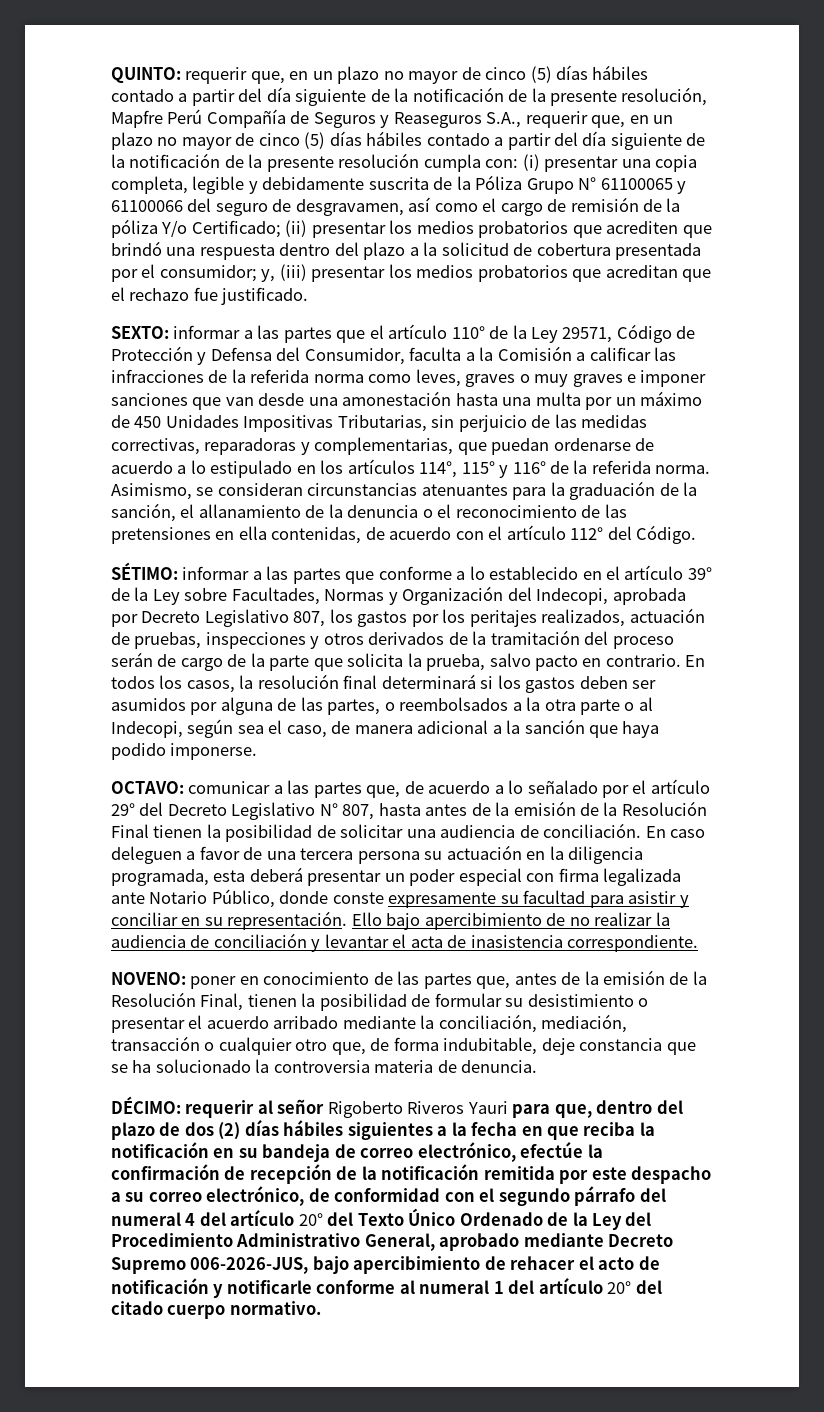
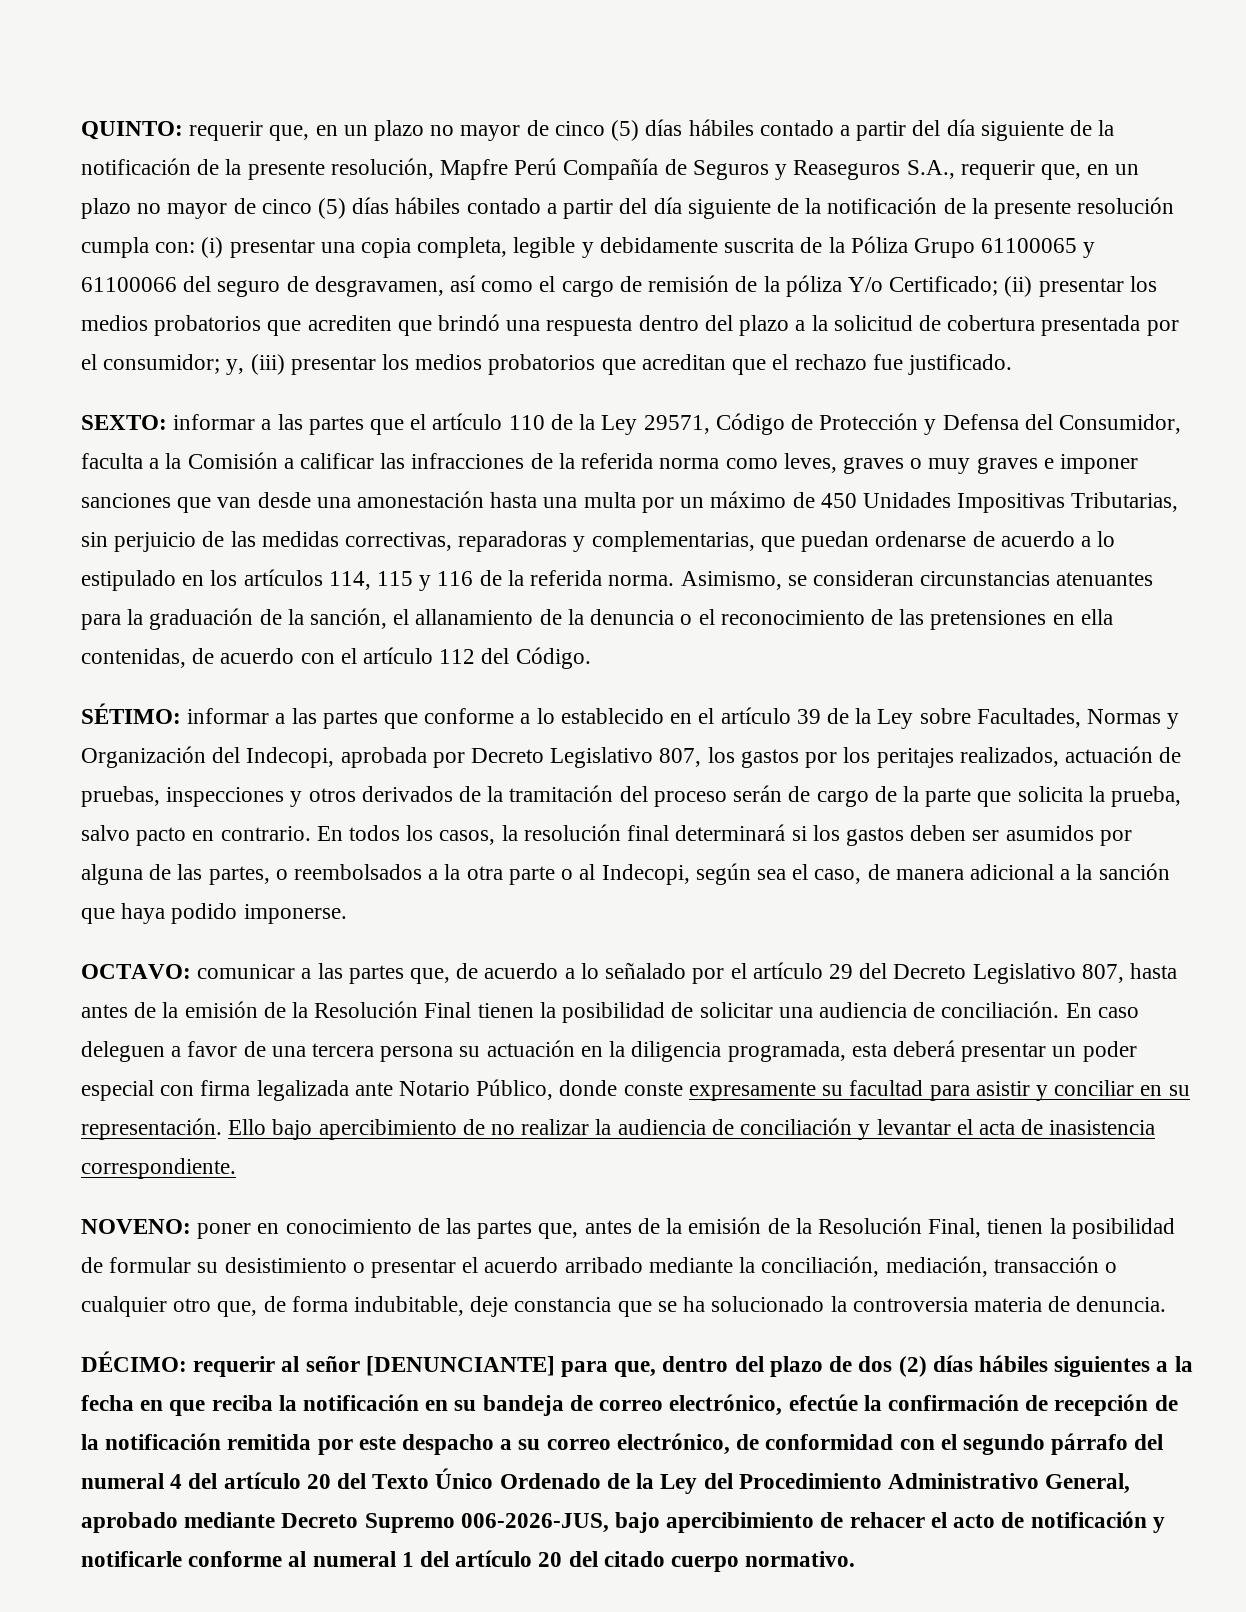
- (i) presentar una copia completa, legible y debidamente suscrita de la Póliza Grupo N° 61100065 y 61100066 del seguro de desgravamen, así como el cargo de remisión de la póliza Y/o Certificado;
+ (i) presentar una copia completa, legible y debidamente suscrita de la Póliza Grupo 61100065 y 61100066 del seguro de desgravamen, así como el cargo de remisión de la póliza Y/o Certificado;
- informar a las partes que el artículo 110° de la Ley 29571, Código de Protección y Defensa del Consumidor, faculta a la Comisión a calificar las infracciones de la referida norma como leves, graves o muy graves e imponer sanciones que van desde una amonestación hasta una multa por un máximo de 450 Unidades Impositivas Tributarias, sin perjuicio de las medidas correctivas, reparadoras y complementarias, que puedan ordenarse de acuerdo a lo estipulado en los artículos 114°, 115° y 116° de la referida norma.
+ informar a las partes que el artículo 110 de la Ley 29571, Código de Protección y Defensa del Consumidor, faculta a la Comisión a calificar las infracciones de la referida norma como leves, graves o muy graves e imponer sanciones que van desde una amonestación hasta una multa por un máximo de 450 Unidades Impositivas Tributarias, sin perjuicio de las medidas correctivas, reparadoras y complementarias, que puedan ordenarse de acuerdo a lo estipulado en los artículos 114, 115 y 116 de la referida norma.
- Asimismo, se consideran circunstancias atenuantes para la graduación de la sanción, el allanamiento de la denuncia o el reconocimiento de las pretensiones en ella contenidas, de acuerdo con el artículo 112° del Código.
+ Asimismo, se consideran circunstancias atenuantes para la graduación de la sanción, el allanamiento de la denuncia o el reconocimiento de las pretensiones en ella contenidas, de acuerdo con el artículo 112 del Código.
- SÉTIMO: informar a las partes que conforme a lo establecido en el artículo 39° de la Ley sobre Facultades, Normas y Organización del Indecopi, aprobada por Decreto Legislativo 807, los gastos por los peritajes realizados, actuación de pruebas, inspecciones y otros derivados de la tramitación del proceso serán de cargo de la parte que solicita la prueba, salvo pacto en contrario.
+ SÉTIMO: informar a las partes que conforme a lo establecido en el artículo 39 de la Ley sobre Facultades, Normas y Organización del Indecopi, aprobada por Decreto Legislativo 807, los gastos por los peritajes realizados, actuación de pruebas, inspecciones y otros derivados de la tramitación del proceso serán de cargo de la parte que solicita la prueba, salvo pacto en contrario.
- OCTAVO: comunicar a las partes que, de acuerdo a lo señalado por el artículo 29° del Decreto Legislativo N° 807, hasta antes de la emisión de la Resolución Final tienen la posibilidad de solicitar una audiencia de conciliación.
+ OCTAVO: comunicar a las partes que, de acuerdo a lo señalado por el artículo 29 del Decreto Legislativo 807, hasta antes de la emisión de la Resolución Final tienen la posibilidad de solicitar una audiencia de conciliación.
- requerir al señor Rigoberto Riveros Yauri para que, dentro del plazo de dos (2) días hábiles siguientes a la fecha en que reciba la notificación en su bandeja de correo electrónico, efectúe la confirmación de recepción de la notificación remitida por este despacho a su correo electrónico, de conformidad con el segundo párrafo del numeral 4 del artículo 20° del Texto Único Ordenado de la Ley del Procedimiento Administrativo General, aprobado mediante Decreto Supremo 006-2026-JUS, bajo apercibimiento de rehacer el acto de notificación y notificarle conforme al numeral 1 del artículo 20° del citado cuerpo normativo.
+ requerir al señor [DENUNCIANTE] para que, dentro del plazo de dos (2) días hábiles siguientes a la fecha en que reciba la notificación en su bandeja de correo electrónico, efectúe la confirmación de recepción de la notificación remitida por este despacho a su correo electrónico, de conformidad con el segundo párrafo del numeral 4 del artículo 20 del Texto Único Ordenado de la Ley del Procedimiento Administrativo General, aprobado mediante Decreto Supremo 006-2026-JUS, bajo apercibimiento de rehacer el acto de notificación y notificarle conforme al numeral 1 del artículo 20 del citado cuerpo normativo.

